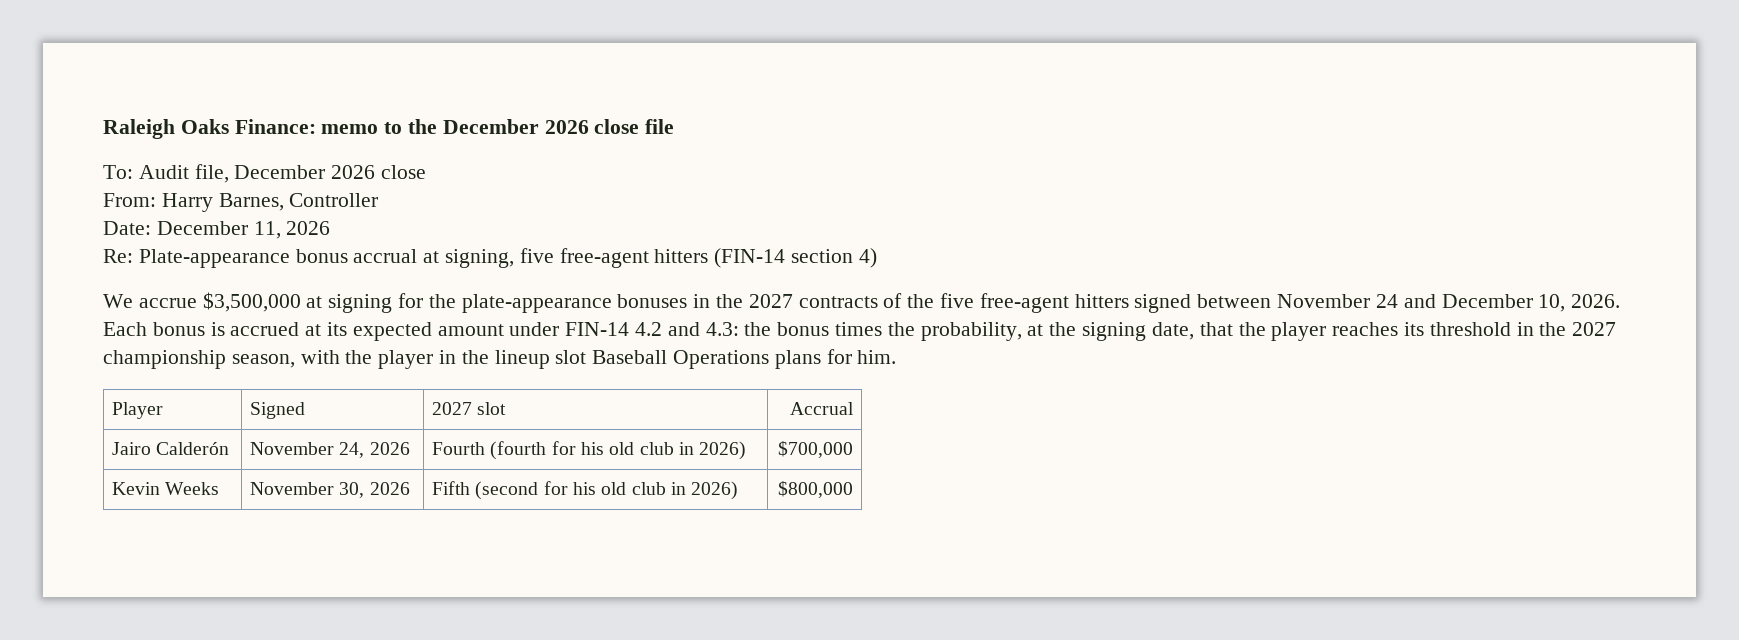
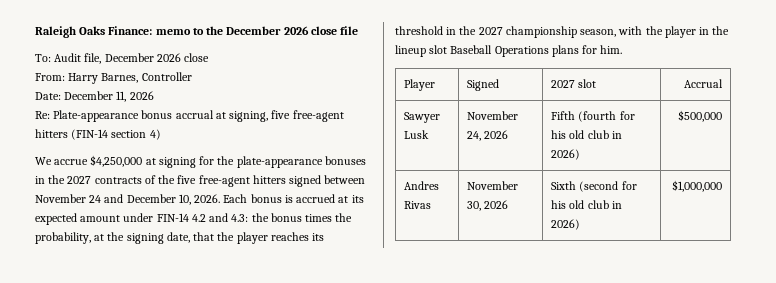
- We accrue $3,500,000 at signing for the plate-appearance bonuses in the 2027 contracts of the five free-agent hitters signed between November 24 and December 10, 2026.
+ We accrue $4,250,000 at signing for the plate-appearance bonuses in the 2027 contracts of the five free-agent hitters signed between November 24 and December 10, 2026.
- Jairo Calderón | November 24, 2026 | Fourth (fourth for his old club in 2026) | $700,000
- Kevin Weeks | November 30, 2026 | Fifth (second for his old club in 2026) | $800,000
+ Sawyer Lusk | November 24, 2026 | Fifth (fourth for his old club in 2026) | $500,000
+ Andres Rivas | November 30, 2026 | Sixth (second for his old club in 2026) | $1,000,000

